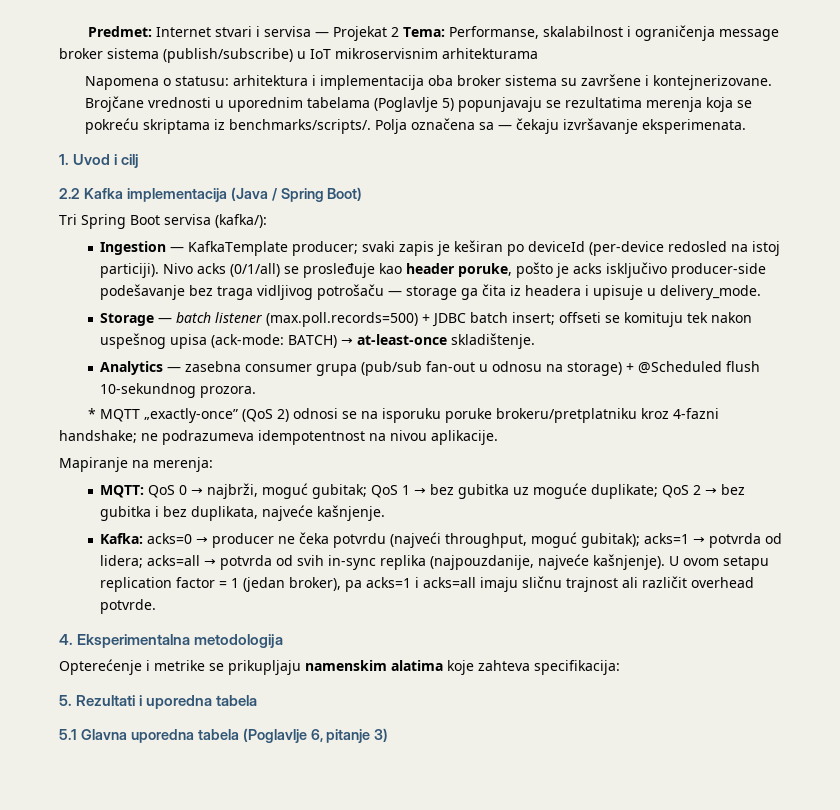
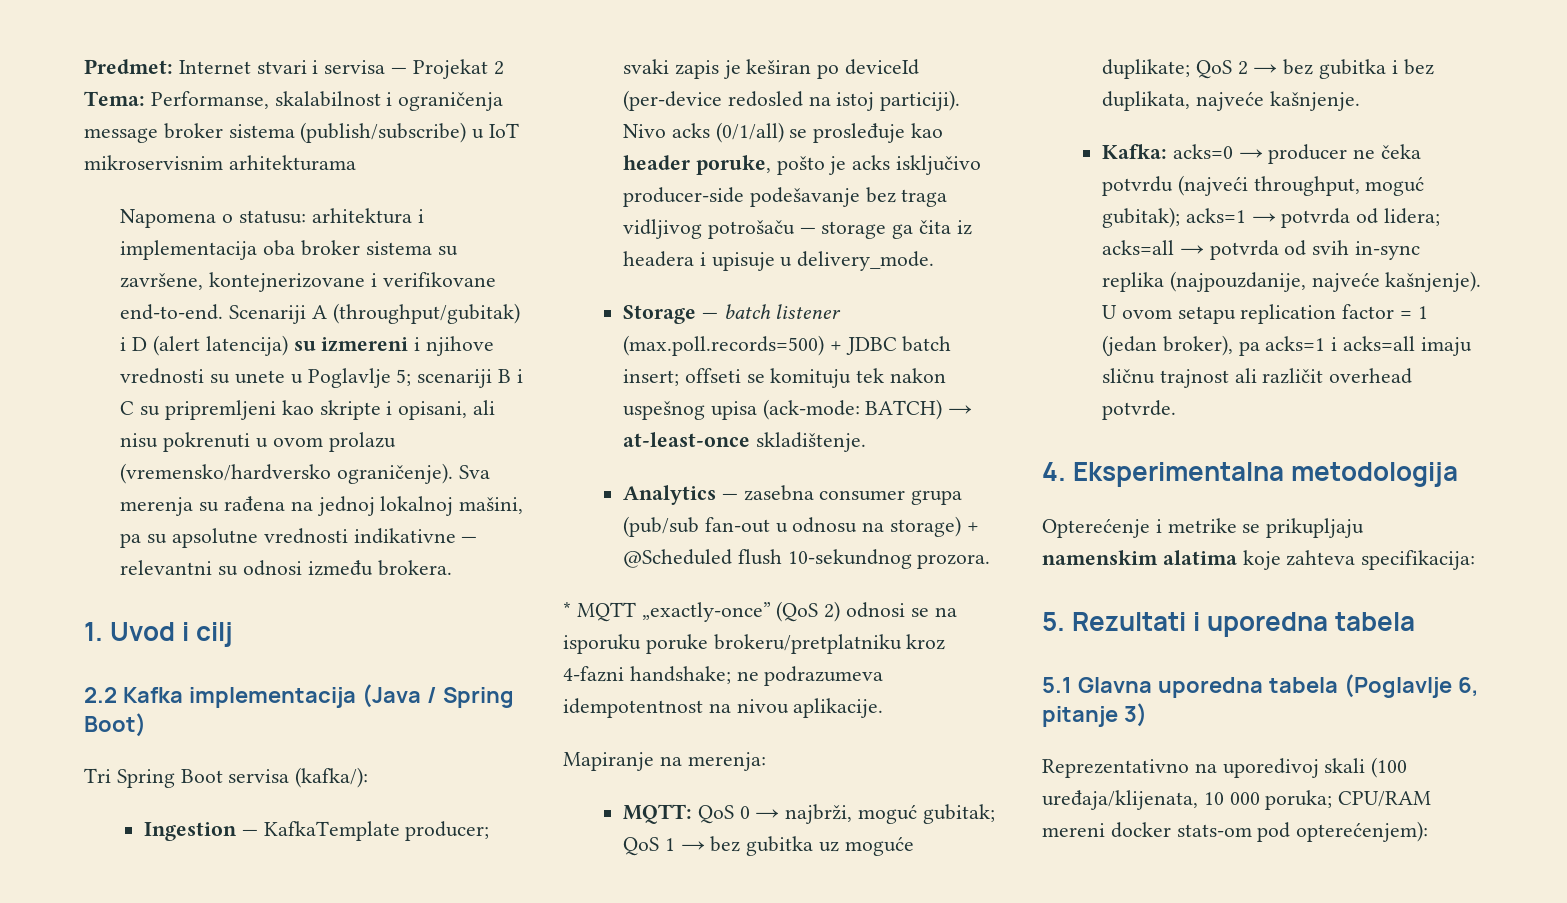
- Napomena o statusu: arhitektura i implementacija oba broker sistema su završene i kontejnerizovane. Brojčane vrednosti u uporednim tabelama (Poglavlje 5) popunjavaju se rezultatima merenja koja se pokreću skriptama iz benchmarks/scripts/. Polja označena sa — čekaju izvršavanje eksperimenata.
+ Napomena o statusu: arhitektura i implementacija oba broker sistema su završene, kontejnerizovane i verifikovane end-to-end. Scenariji A (throughput/gubitak) i D (alert latencija) su izmereni i njihove vrednosti su unete u Poglavlje 5; scenariji B i C su pripremljeni kao skripte i opisani, ali nisu pokrenuti u ovom prolazu (vremensko/hardversko ograničenje). Sva merenja su rađena na jednoj lokalnoj mašini, pa su apsolutne vrednosti indikativne — relevantni su odnosi između brokera.
+ Reprezentativno na uporedivoj skali (100 uređaja/klijenata, 10 000 poruka; CPU/RAM mereni docker stats-om pod opterećenjem):

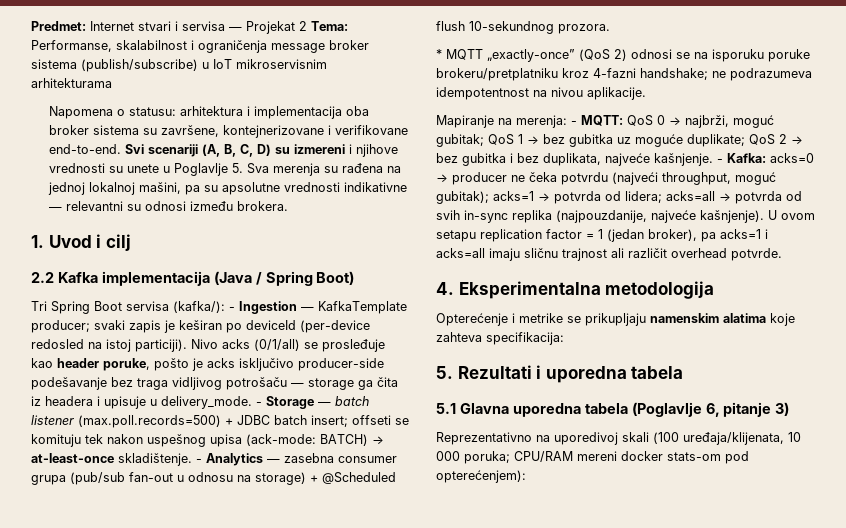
- Scenariji A (throughput/gubitak) i D (alert latencija) su izmereni i njihove vrednosti su unete u Poglavlje 5; scenariji B i C su pripremljeni kao skripte i opisani, ali nisu pokrenuti u ovom prolazu (vremensko/hardversko ograničenje). Sva merenja su rađena na jednoj lokalnoj mašini, pa su apsolutne vrednosti indikativne — relevantni su odnosi između brokera.
+ Svi scenariji (A, B, C, D) su izmereni i njihove vrednosti su unete u Poglavlje 5. Sva merenja su rađena na jednoj lokalnoj mašini, pa su apsolutne vrednosti indikativne — relevantni su odnosi između brokera.
- Tri Spring Boot servisa (kafka/):
- Ingestion — KafkaTemplate producer; svaki zapis je keširan po deviceId (per-device redosled na istoj particiji).
+ Tri Spring Boot servisa (kafka/): - Ingestion — KafkaTemplate producer; svaki zapis je keširan po deviceId (per-device redosled na istoj particiji).
- Nivo acks (0/1/all) se prosleđuje kao header poruke, pošto je acks isključivo producer-side podešavanje bez traga vidljivog potrošaču — storage ga čita iz headera i upisuje u delivery_mode.
- Storage — batch listener (max.poll.records=500) + JDBC batch insert;
+ Nivo acks (0/1/all) se prosleđuje kao header poruke, pošto je acks isključivo producer-side podešavanje bez traga vidljivog potrošaču — storage ga čita iz headera i upisuje u delivery_mode. - Storage — batch listener (max.poll.records=500) + JDBC batch insert;
- BATCH) → at-least-once skladištenje.
- Analytics — zasebna consumer grupa (pub/sub fan-out u odnosu na storage) + @Scheduled flush 10-sekundnog prozora.
+ BATCH) → at-least-once skladištenje. - Analytics — zasebna consumer grupa (pub/sub fan-out u odnosu na storage) + @Scheduled flush 10-sekundnog prozora.
- Mapiranje na merenja:
- MQTT: QoS 0 → najbrži, moguć gubitak; QoS 1 → bez gubitka uz moguće duplikate; QoS 2 → bez gubitka i bez duplikata, najveće kašnjenje.
- Kafka: acks=0 → producer ne čeka potvrdu (najveći throughput, moguć gubitak); acks=1 → potvrda od lidera; acks=all → potvrda od svih in-sync replika (najpouzdanije, najveće kašnjenje).
+ Mapiranje na merenja: - MQTT: QoS 0 → najbrži, moguć gubitak; QoS 1 → bez gubitka uz moguće duplikate; QoS 2 → bez gubitka i bez duplikata, najveće kašnjenje. - Kafka: acks=0 → producer ne čeka potvrdu (najveći throughput, moguć gubitak); acks=1 → potvrda od lidera; acks=all → potvrda od svih in-sync replika (najpouzdanije, najveće kašnjenje).

